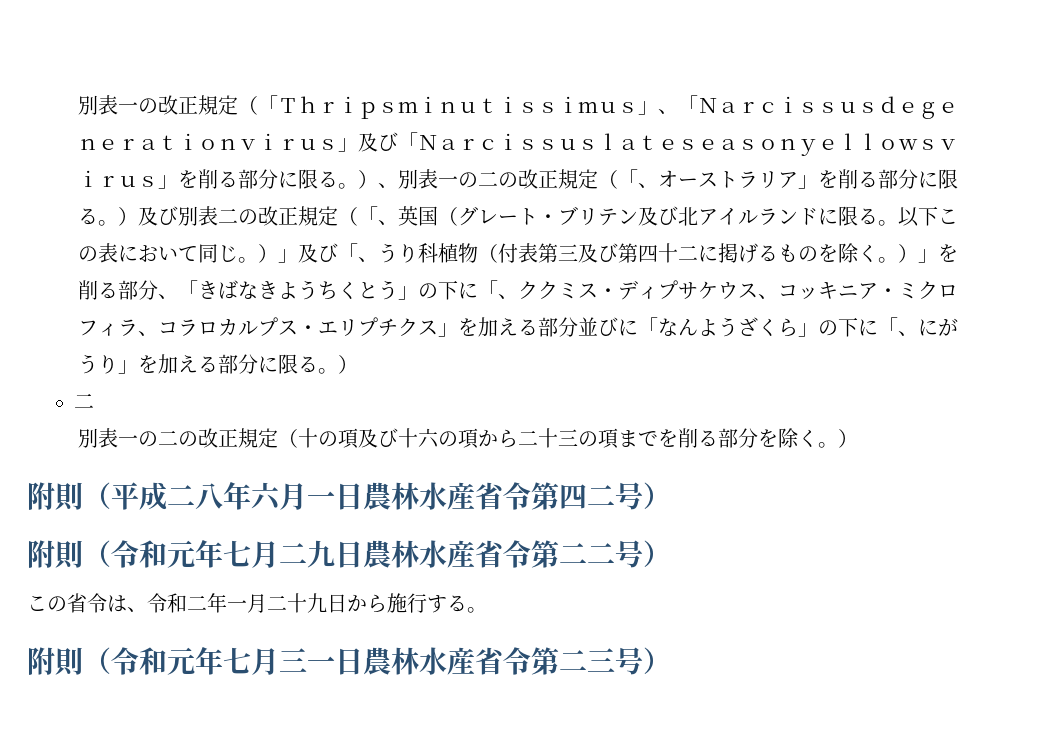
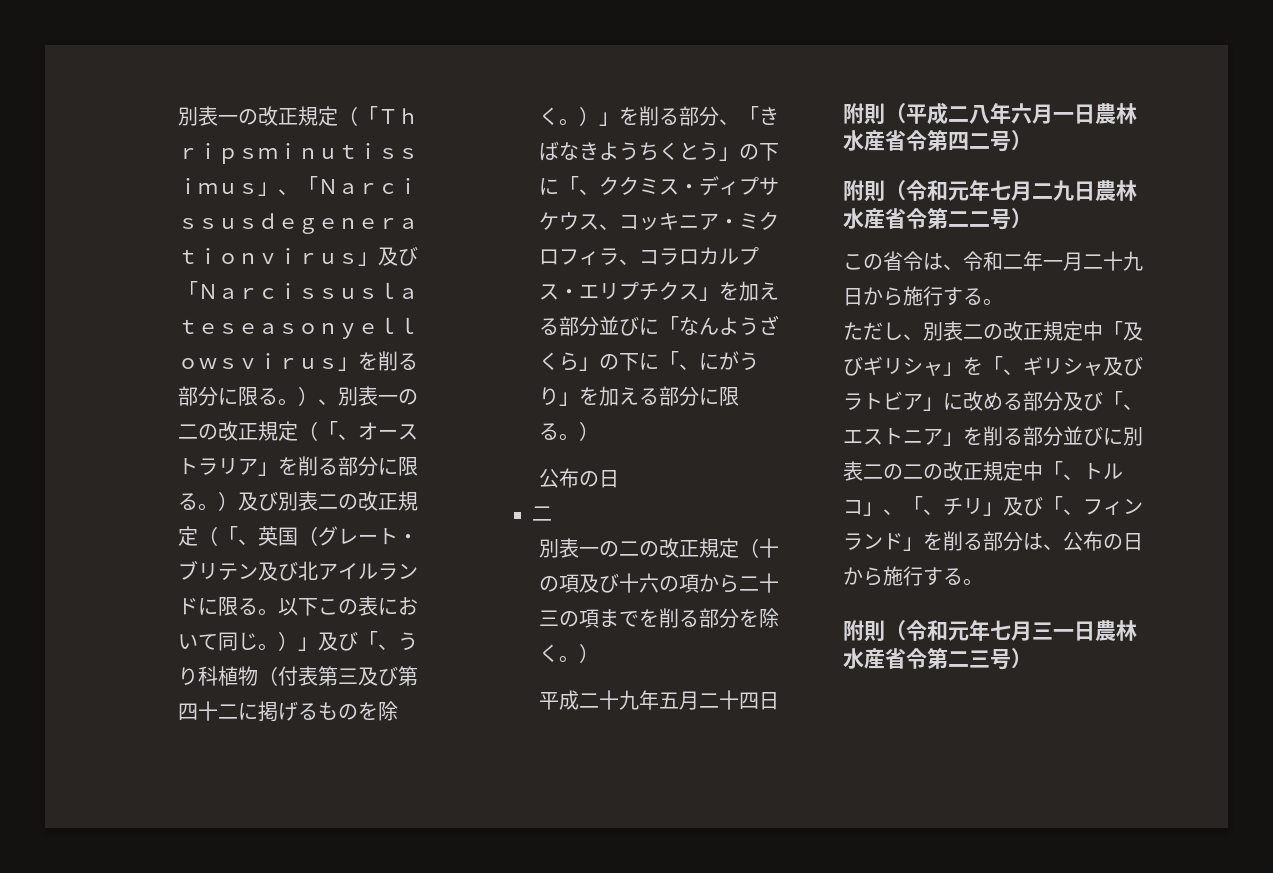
  以下この表において同じ。）」及び「、うり科植物（付表第三及び第四十二に掲げるものを除く。）」を削る部分、「きばなきようちくとう」の下に「、ククミス・ディプサケウス、コッキニア・ミクロフィラ、コラロカルプス・エリプチクス」を加える部分並びに「なんようざくら」の下に「、にがうり」を加える部分に限る。）
+ 公布の日
+ 平成二十九年五月二十四日
+ ただし、別表二の改正規定中「及びギリシャ」を「、ギリシャ及びラトビア」に改める部分及び「、エストニア」を削る部分並びに別表二の二の改正規定中「、トルコ」、「、チリ」及び「、フィンランド」を削る部分は、公布の日から施行する。

